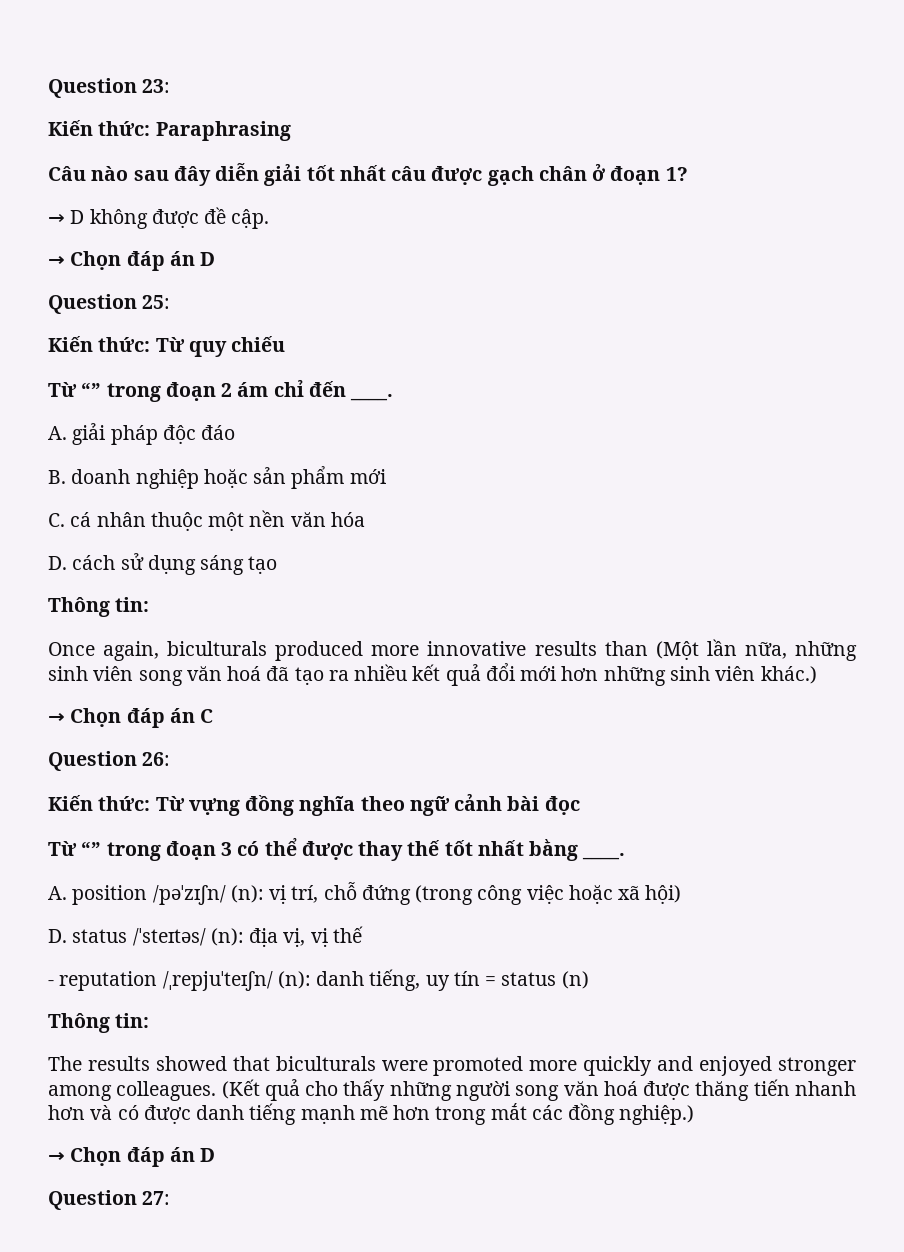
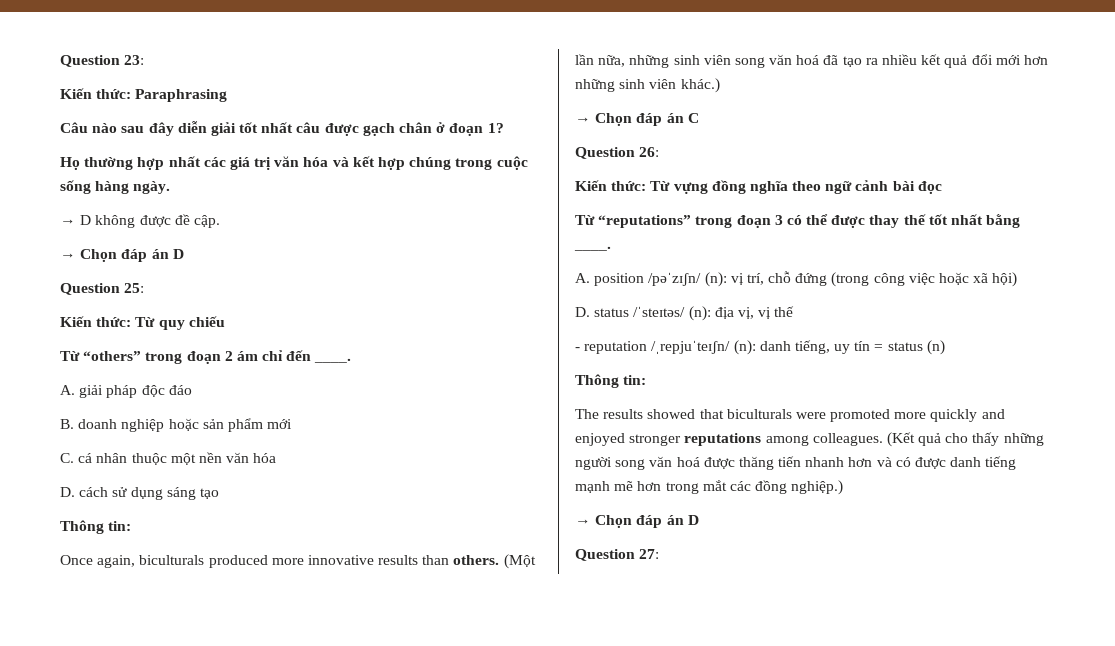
+ Họ thường hợp nhất các giá trị văn hóa và kết hợp chúng trong cuộc sống hàng ngày.
- Từ “” trong đoạn 2 ám chỉ đến ____.
+ Từ “others” trong đoạn 2 ám chỉ đến ____.
- Once again, biculturals produced more innovative results than (Một lần nữa, những sinh viên song văn hoá đã tạo ra nhiều kết quả đổi mới hơn những sinh viên khác.)
+ Once again, biculturals produced more innovative results than others. (Một lần nữa, những sinh viên song văn hoá đã tạo ra nhiều kết quả đổi mới hơn những sinh viên khác.)
- Từ “” trong đoạn 3 có thể được thay thế tốt nhất bằng ____.
+ Từ “reputations” trong đoạn 3 có thể được thay thế tốt nhất bằng ____.
- The results showed that biculturals were promoted more quickly and enjoyed stronger among colleagues.
+ The results showed that biculturals were promoted more quickly and enjoyed stronger reputations among colleagues.

